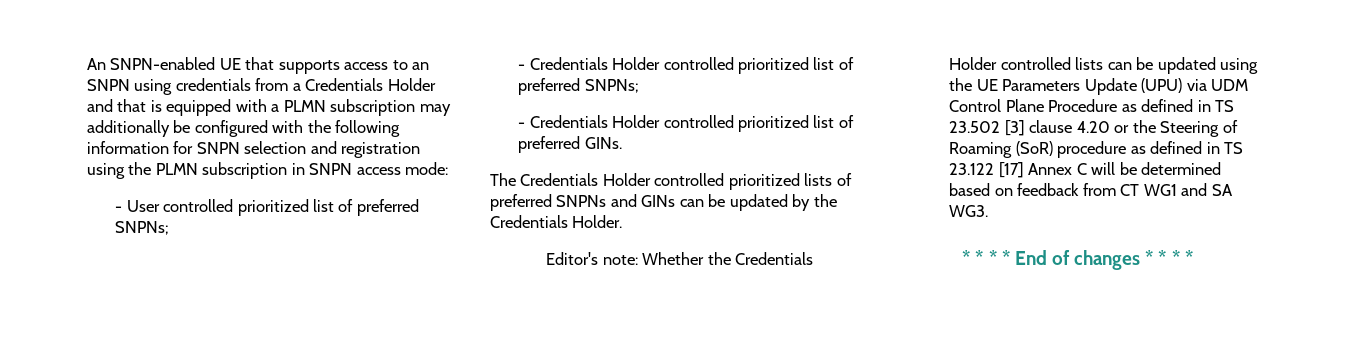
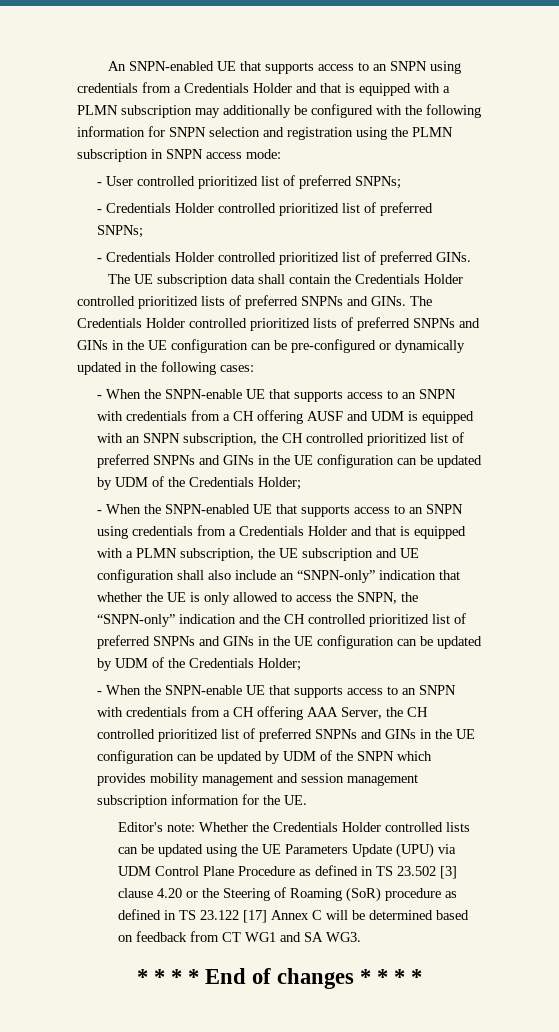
- The Credentials Holder controlled prioritized lists of preferred SNPNs and GINs can be updated by the Credentials Holder.
+ The UE subscription data shall contain the Credentials Holder controlled prioritized lists of preferred SNPNs and GINs. The Credentials Holder controlled prioritized lists of preferred SNPNs and GINs in the UE configuration can be pre-configured or dynamically updated in the following cases:
+ - When the SNPN-enable UE that supports access to an SNPN with credentials from a CH offering AUSF and UDM is equipped with an SNPN subscription, the CH controlled prioritized list of preferred SNPNs and GINs in the UE configuration can be updated by UDM of the Credentials Holder;
+ - When the SNPN-enabled UE that supports access to an SNPN using credentials from a Credentials Holder and that is equipped with a PLMN subscription, the UE subscription and UE configuration shall also include an “SNPN-only” indication that whether the UE is only allowed to access the SNPN, the “SNPN-only” indication and the CH controlled prioritized list of preferred SNPNs and GINs in the UE configuration can be updated by UDM of the Credentials Holder;
+ - When the SNPN-enable UE that supports access to an SNPN with credentials from a CH offering AAA Server, the CH controlled prioritized list of preferred SNPNs and GINs in the UE configuration can be updated by UDM of the SNPN which provides mobility management and session management subscription information for the UE.

